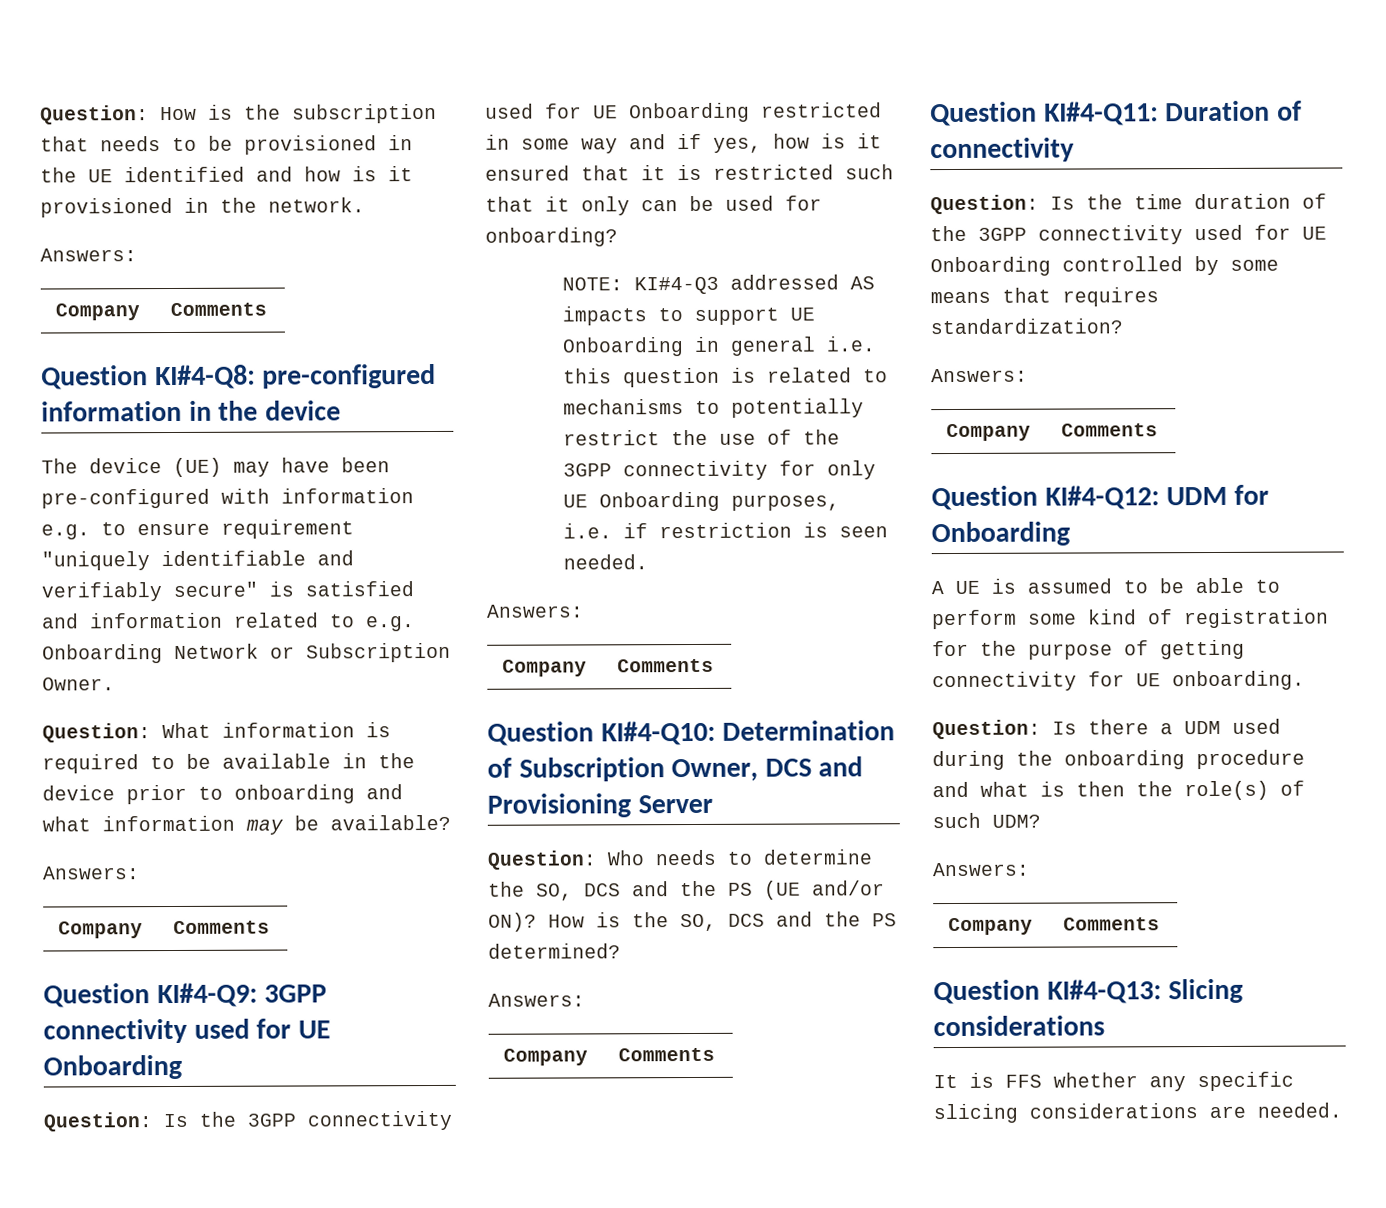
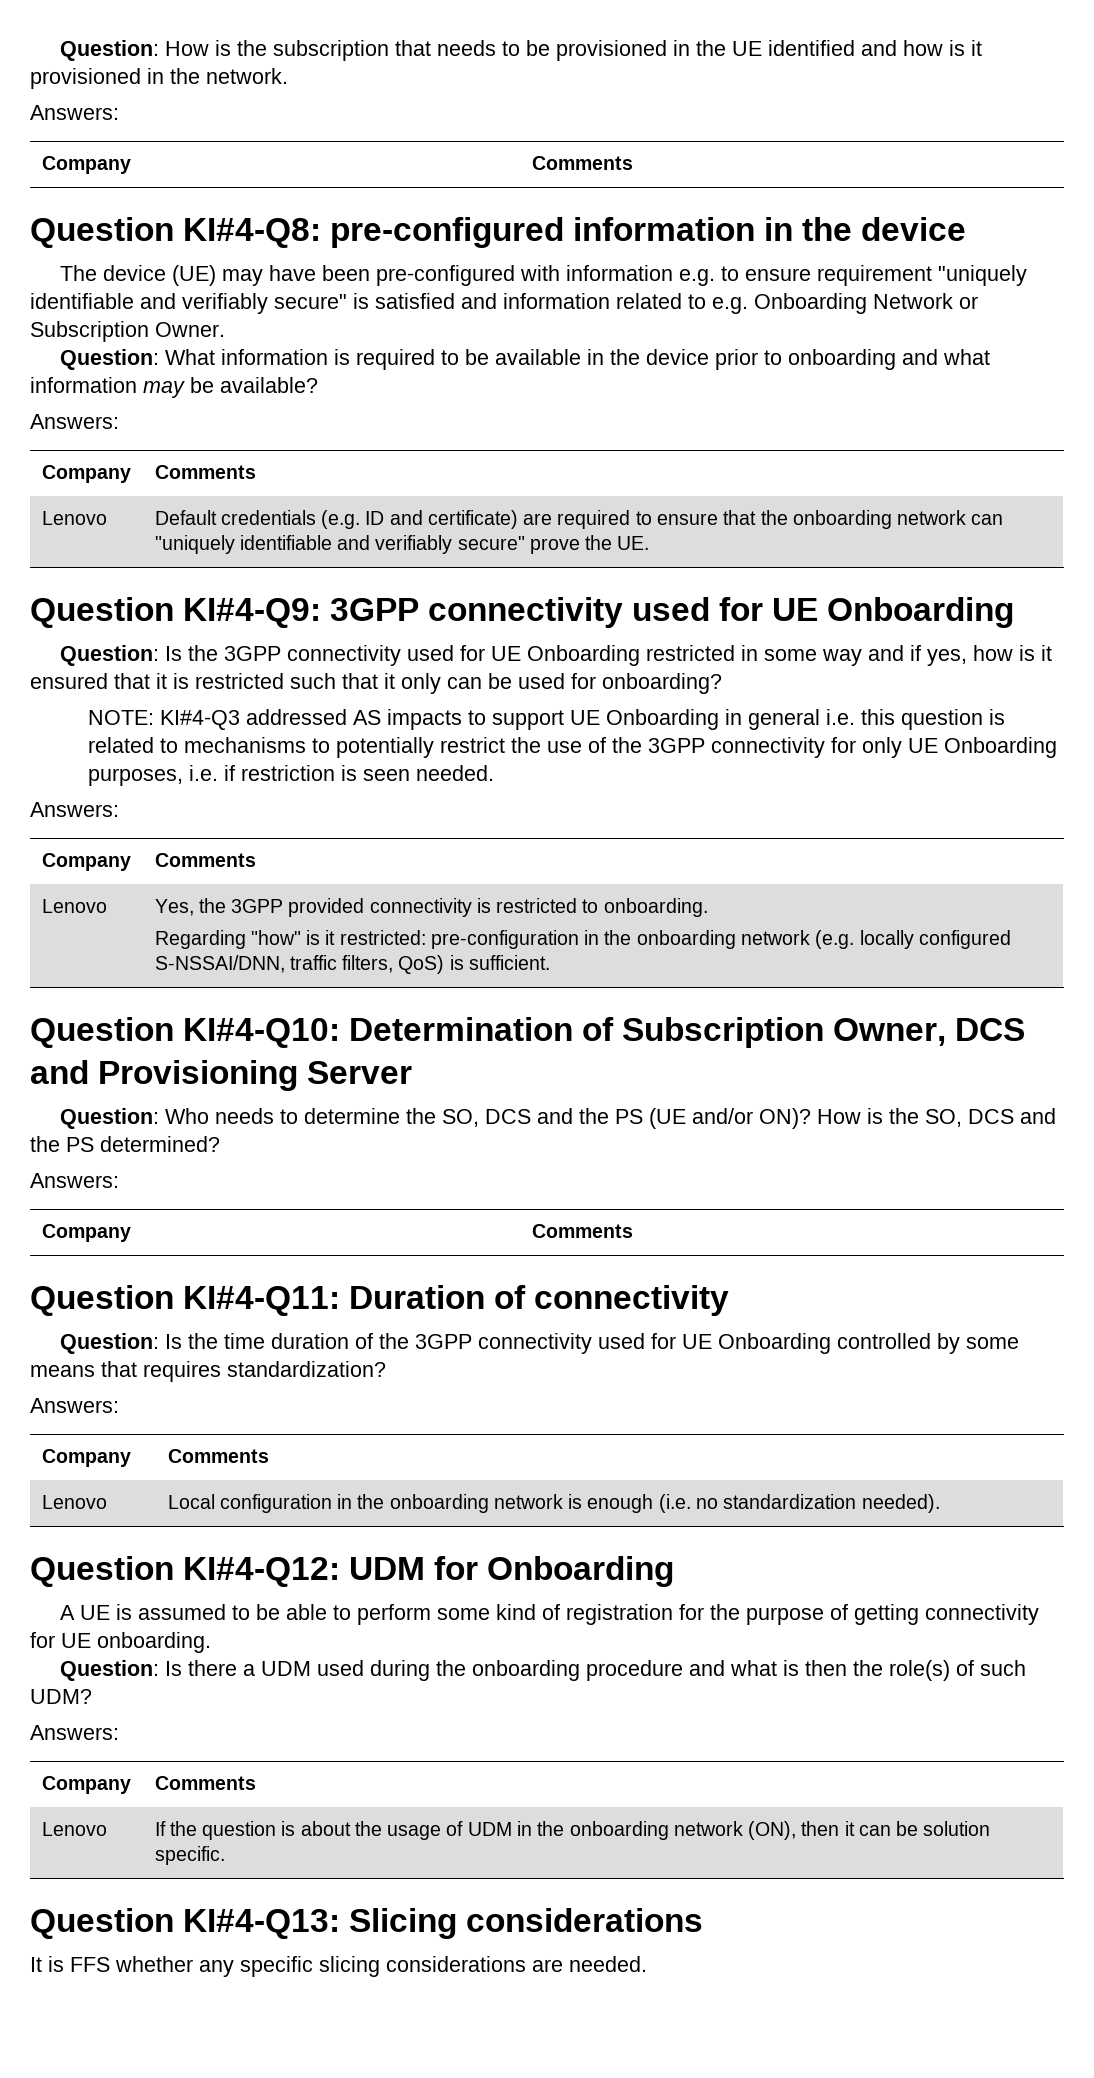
+ Lenovo | Default credentials (e.g. ID and certificate) are required to ensure that the onboarding network can "uniquely identifiable and verifiably secure" prove the UE.
+ Lenovo | Yes, the 3GPP provided connectivity is restricted to onboarding.
+ Regarding "how" is it restricted: pre-configuration in the onboarding network (e.g. locally configured S-NSSAI/DNN, traffic filters, QoS) is sufficient.
+ Lenovo | Local configuration in the onboarding network is enough (i.e. no standardization needed).
+ Lenovo | If the question is about the usage of UDM in the onboarding network (ON), then it can be solution specific.

